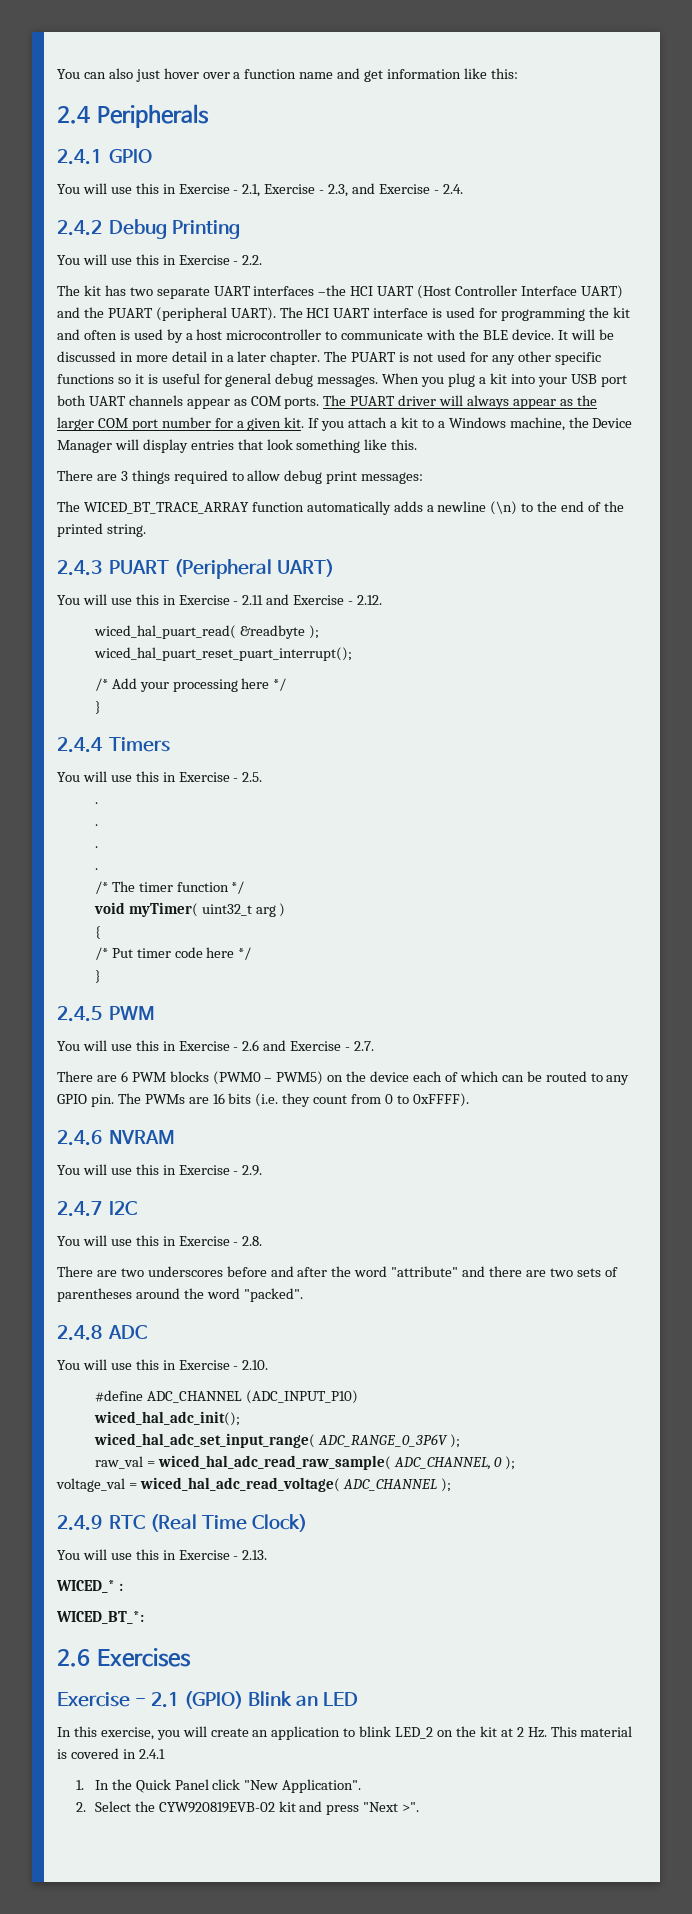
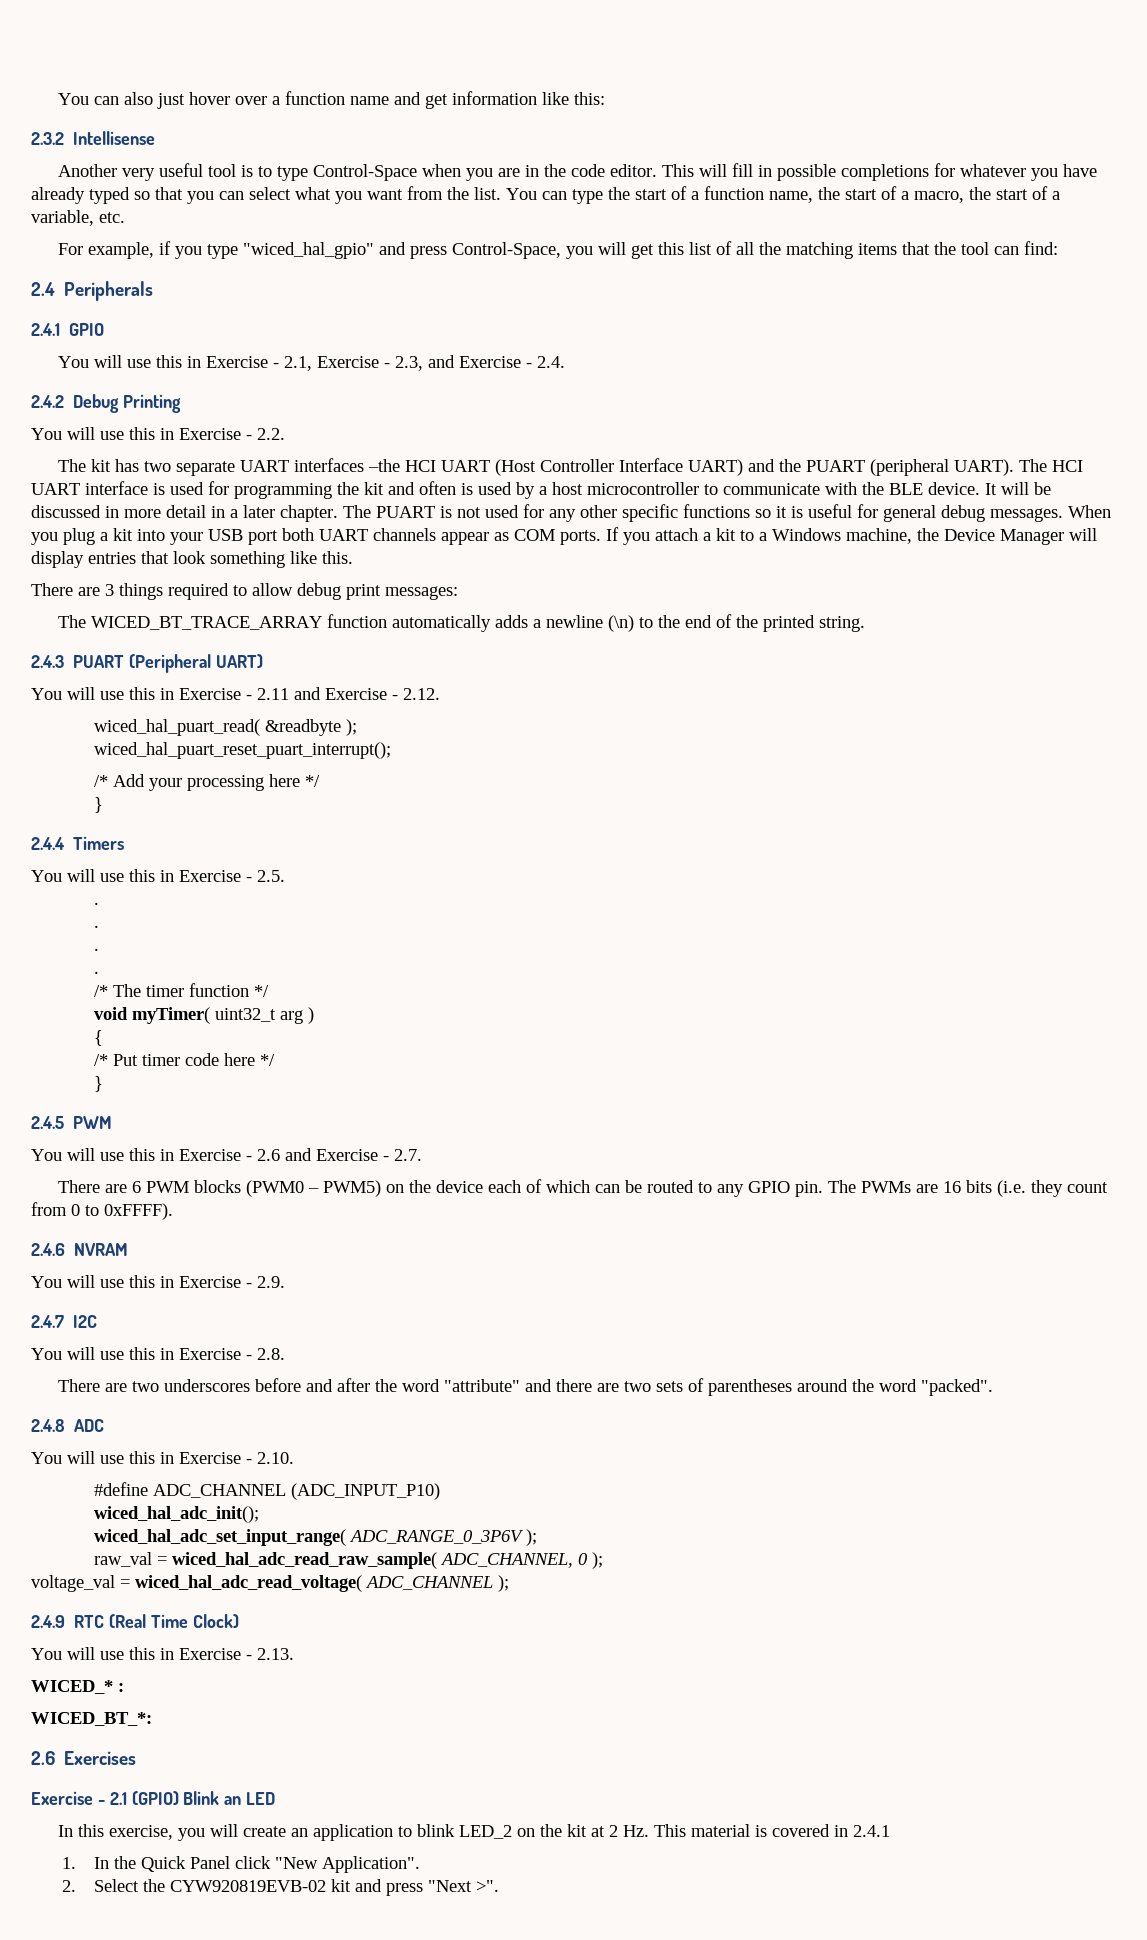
+ 2.3.2 Intellisense
+ Another very useful tool is to type Control-Space when you are in the code editor. This will fill in possible completions for whatever you have already typed so that you can select what you want from the list. You can type the start of a function name, the start of a macro, the start of a variable, etc.
+ For example, if you type "wiced_hal_gpio" and press Control-Space, you will get this list of all the matching items that the tool can find:
- The PUART driver will always appear as the larger COM port number for a given kit.

